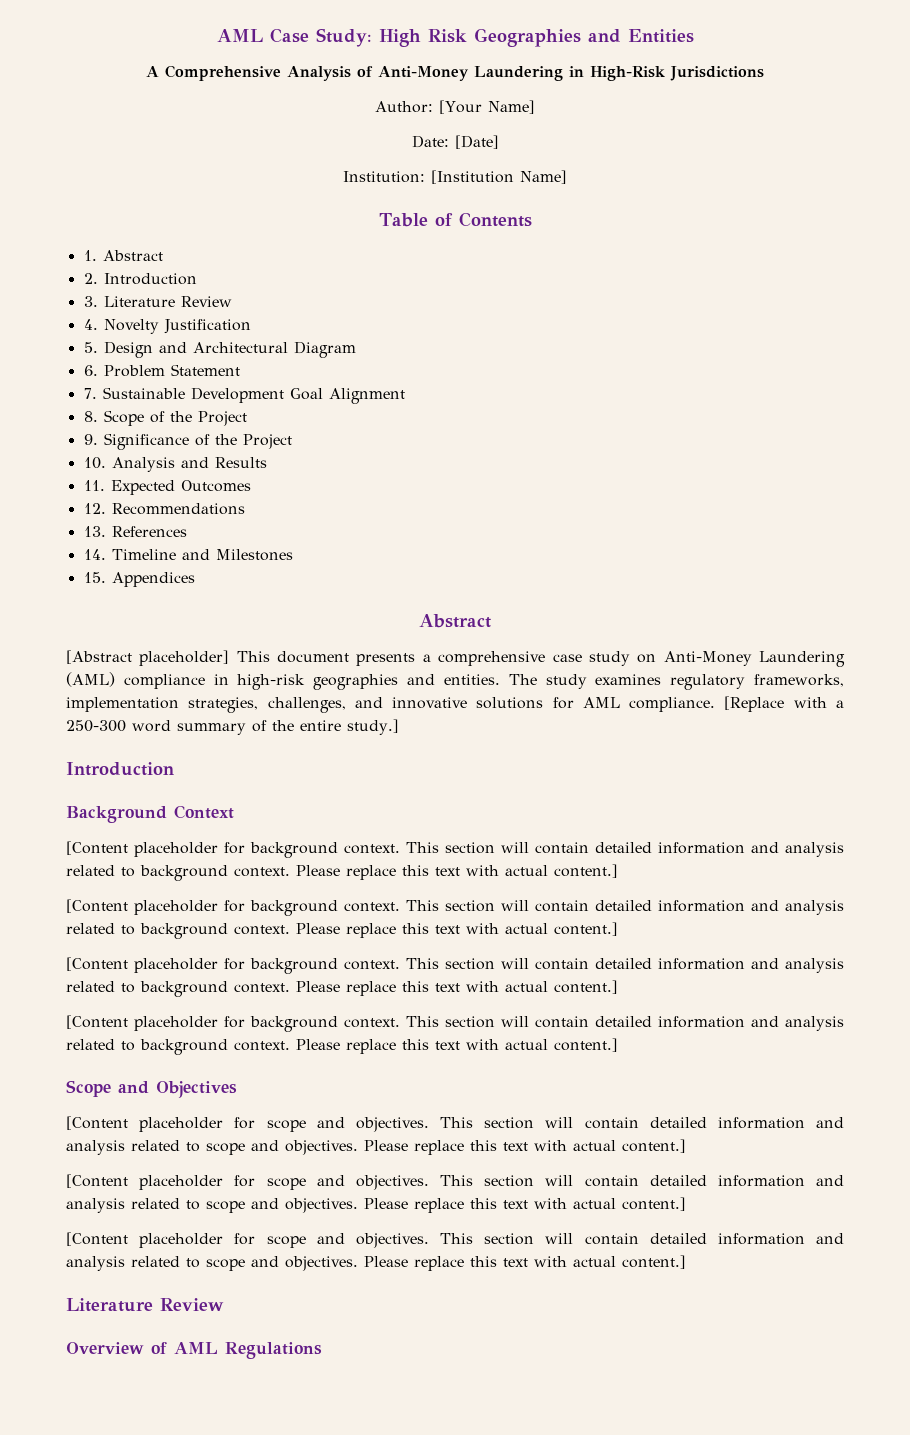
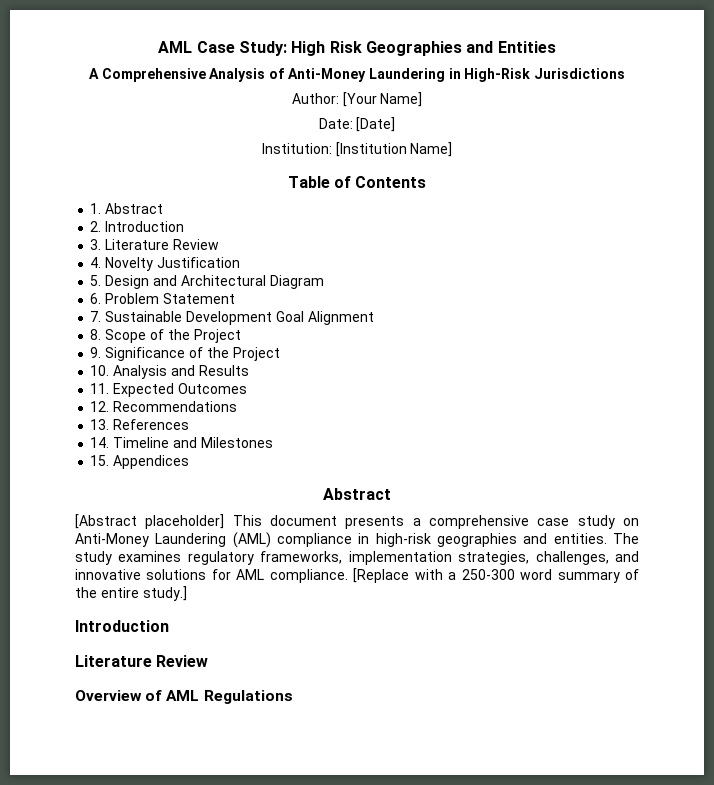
- Background Context
- [Content placeholder for background context. This section will contain detailed information and analysis related to background context. Please replace this text with actual content.]
- [Content placeholder for background context. This section will contain detailed information and analysis related to background context. Please replace this text with actual content.]
- [Content placeholder for background context. This section will contain detailed information and analysis related to background context. Please replace this text with actual content.]
- [Content placeholder for background context. This section will contain detailed information and analysis related to background context. Please replace this text with actual content.]
- Scope and Objectives
- [Content placeholder for scope and objectives. This section will contain detailed information and analysis related to scope and objectives. Please replace this text with actual content.]
- [Content placeholder for scope and objectives. This section will contain detailed information and analysis related to scope and objectives. Please replace this text with actual content.]
- [Content placeholder for scope and objectives. This section will contain detailed information and analysis related to scope and objectives. Please replace this text with actual content.]

